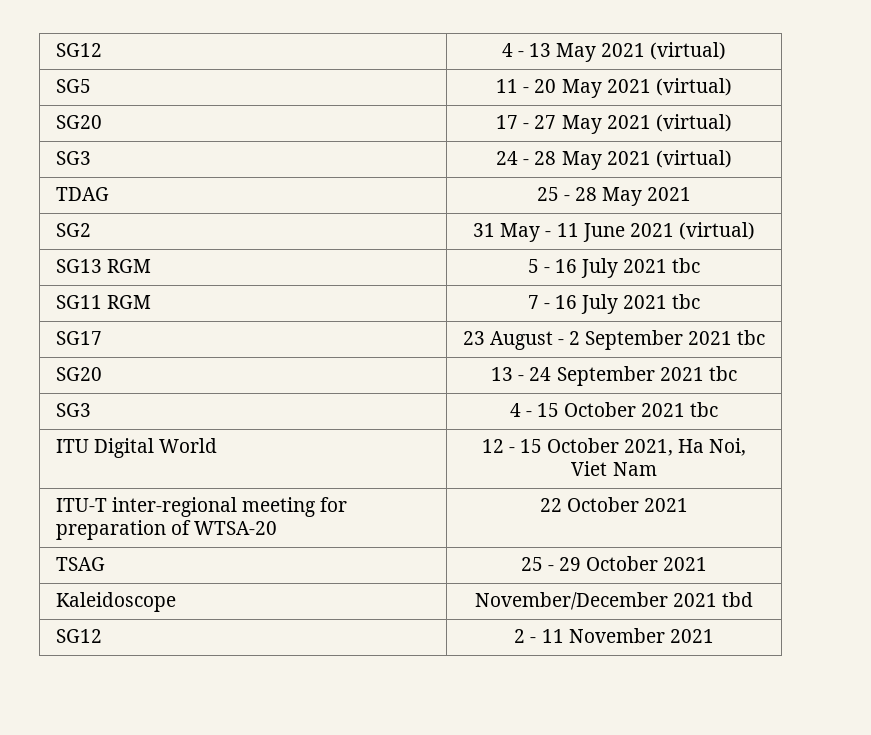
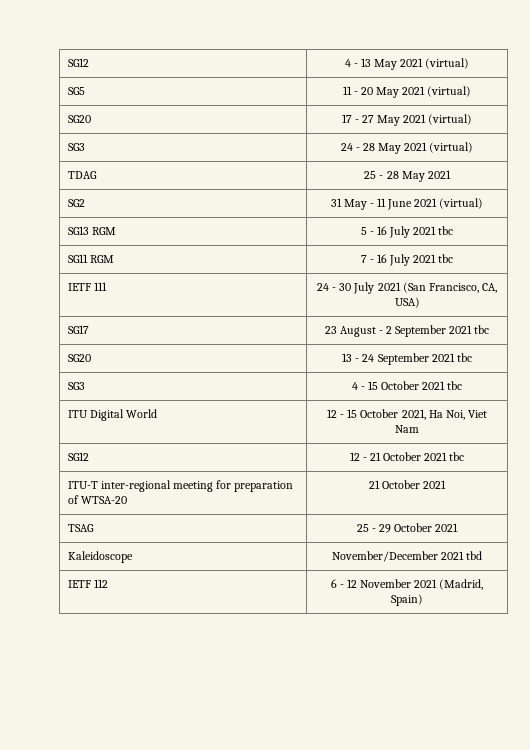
+ IETF 111 | 24 - 30 July 2021 (San Francisco, CA, USA)
+ SG12 | 12 - 21 October 2021 tbc
- ITU-T inter-regional meeting for preparation of WTSA-20 | 22 October 2021
+ ITU-T inter-regional meeting for preparation of WTSA-20 | 21 October 2021
- SG12 | 2 - 11 November 2021
+ IETF 112 | 6 - 12 November 2021 (Madrid, Spain)

